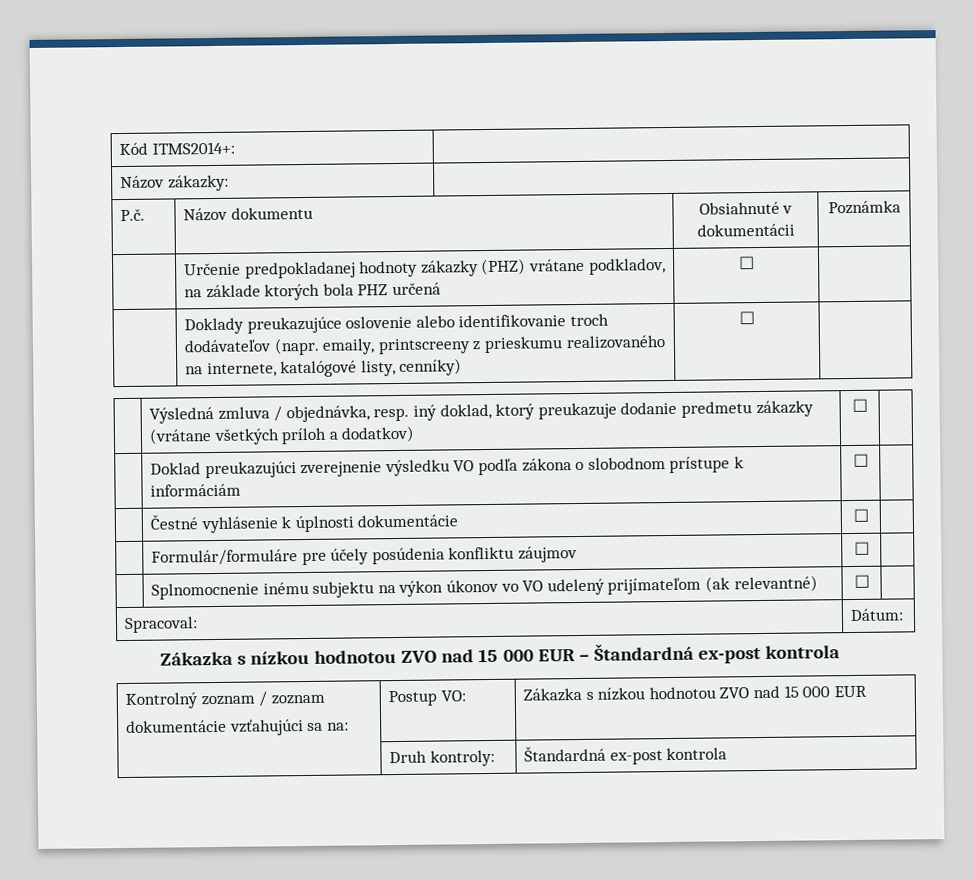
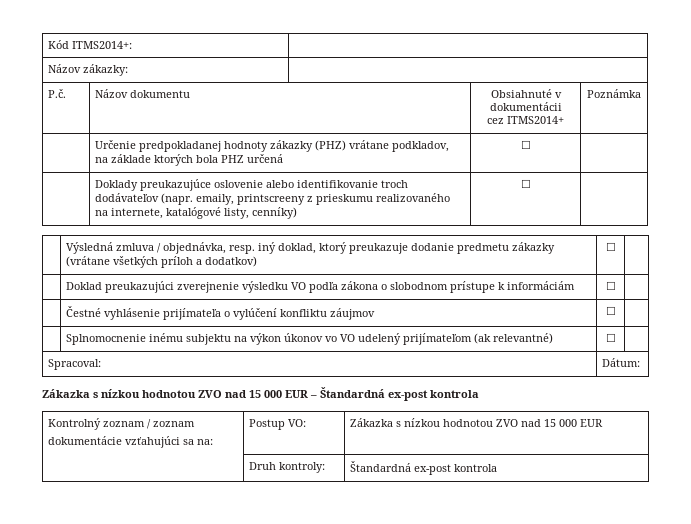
- P.č. | Názov dokumentu | Obsiahnuté v dokumentácii | Poznámka
+ P.č. | Názov dokumentu | Obsiahnuté v dokumentácii
+ cez ITMS2014+ | Poznámka
- | Čestné vyhlásenie k úplnosti dokumentácie | ☐ |
- | Formulár/formuláre pre účely posúdenia konfliktu záujmov | ☐ |
+ | Čestné vyhlásenie prijímateľa o vylúčení konfliktu záujmov | ☐ |

